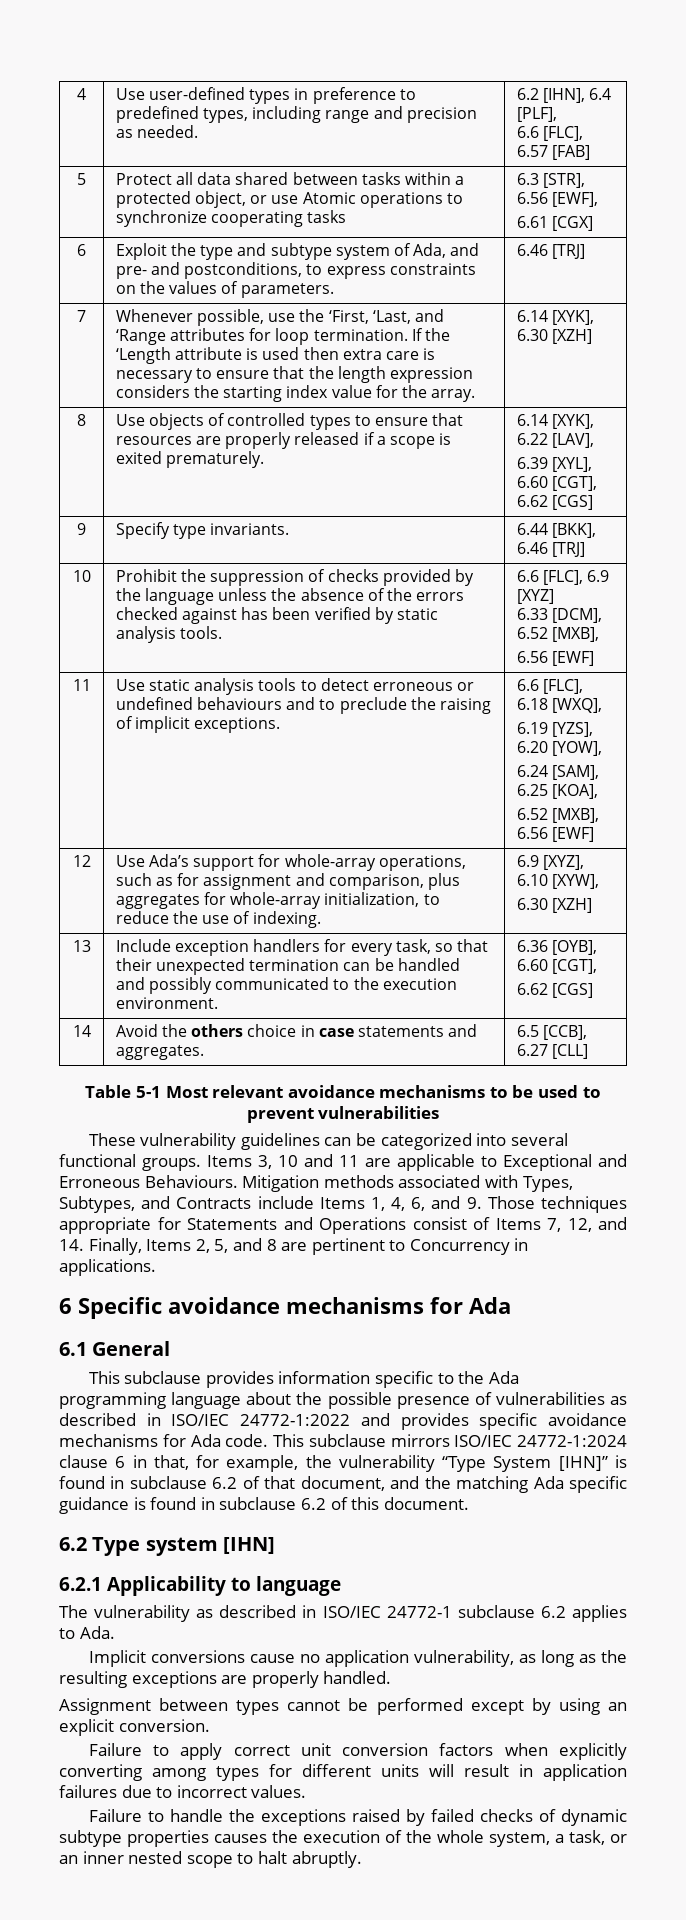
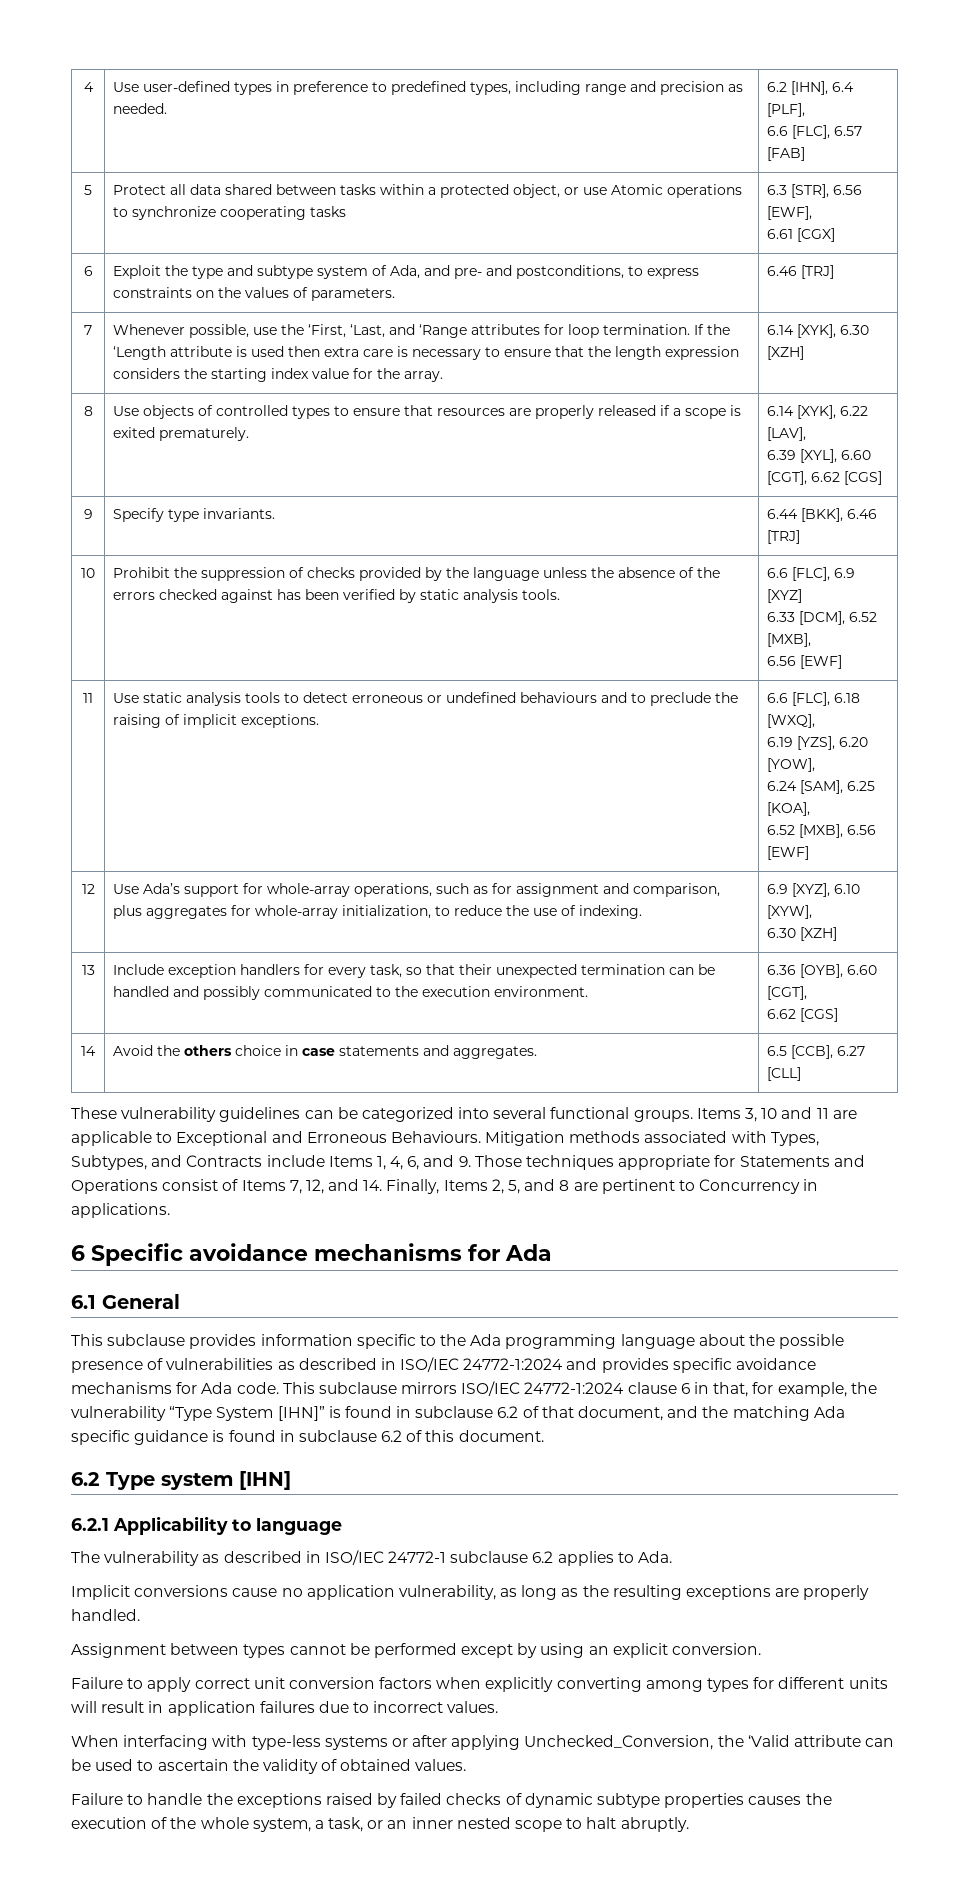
- Table 5-1 Most relevant avoidance mechanisms to be used to prevent vulnerabilities
- This subclause provides information specific to the Ada programming language about the possible presence of vulnerabilities as described in ISO/IEC 24772-1:2022 and provides specific avoidance mechanisms for Ada code.
+ This subclause provides information specific to the Ada programming language about the possible presence of vulnerabilities as described in ISO/IEC 24772-1:2024 and provides specific avoidance mechanisms for Ada code.
+ When interfacing with type-less systems or after applying Unchecked_Conversion, the ‘Valid attribute can be used to ascertain the validity of obtained values.

